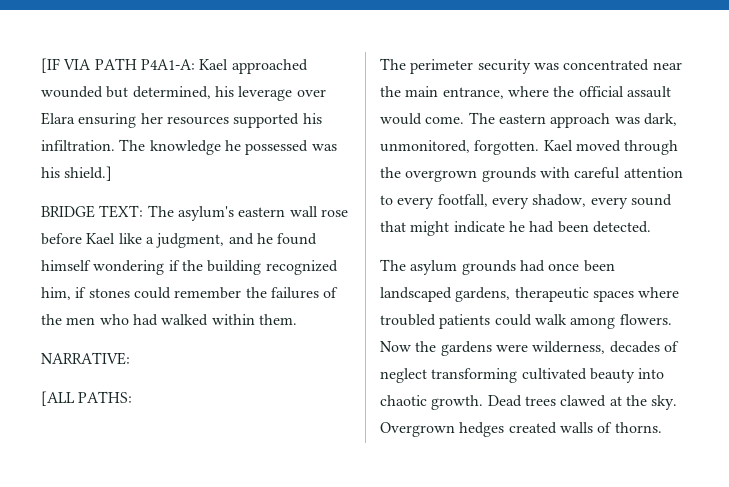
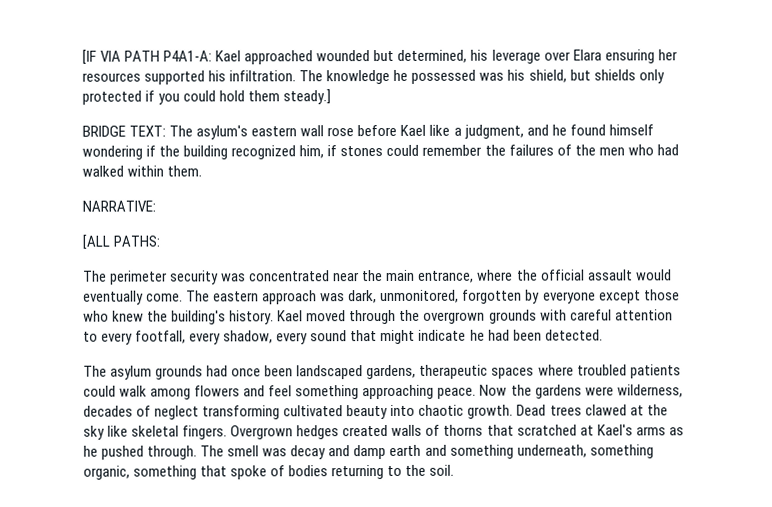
- The knowledge he possessed was his shield.]
+ The knowledge he possessed was his shield, but shields only protected if you could hold them steady.]
- The perimeter security was concentrated near the main entrance, where the official assault would come.
+ The perimeter security was concentrated near the main entrance, where the official assault would eventually come.
- The eastern approach was dark, unmonitored, forgotten.
+ The eastern approach was dark, unmonitored, forgotten by everyone except those who knew the building's history.
- The asylum grounds had once been landscaped gardens, therapeutic spaces where troubled patients could walk among flowers.
+ The asylum grounds had once been landscaped gardens, therapeutic spaces where troubled patients could walk among flowers and feel something approaching peace.
- Dead trees clawed at the sky.
+ Dead trees clawed at the sky like skeletal fingers.
- Overgrown hedges created walls of thorns.
+ Overgrown hedges created walls of thorns that scratched at Kael's arms as he pushed through. The smell was decay and damp earth and something underneath, something organic, something that spoke of bodies returning to the soil.

